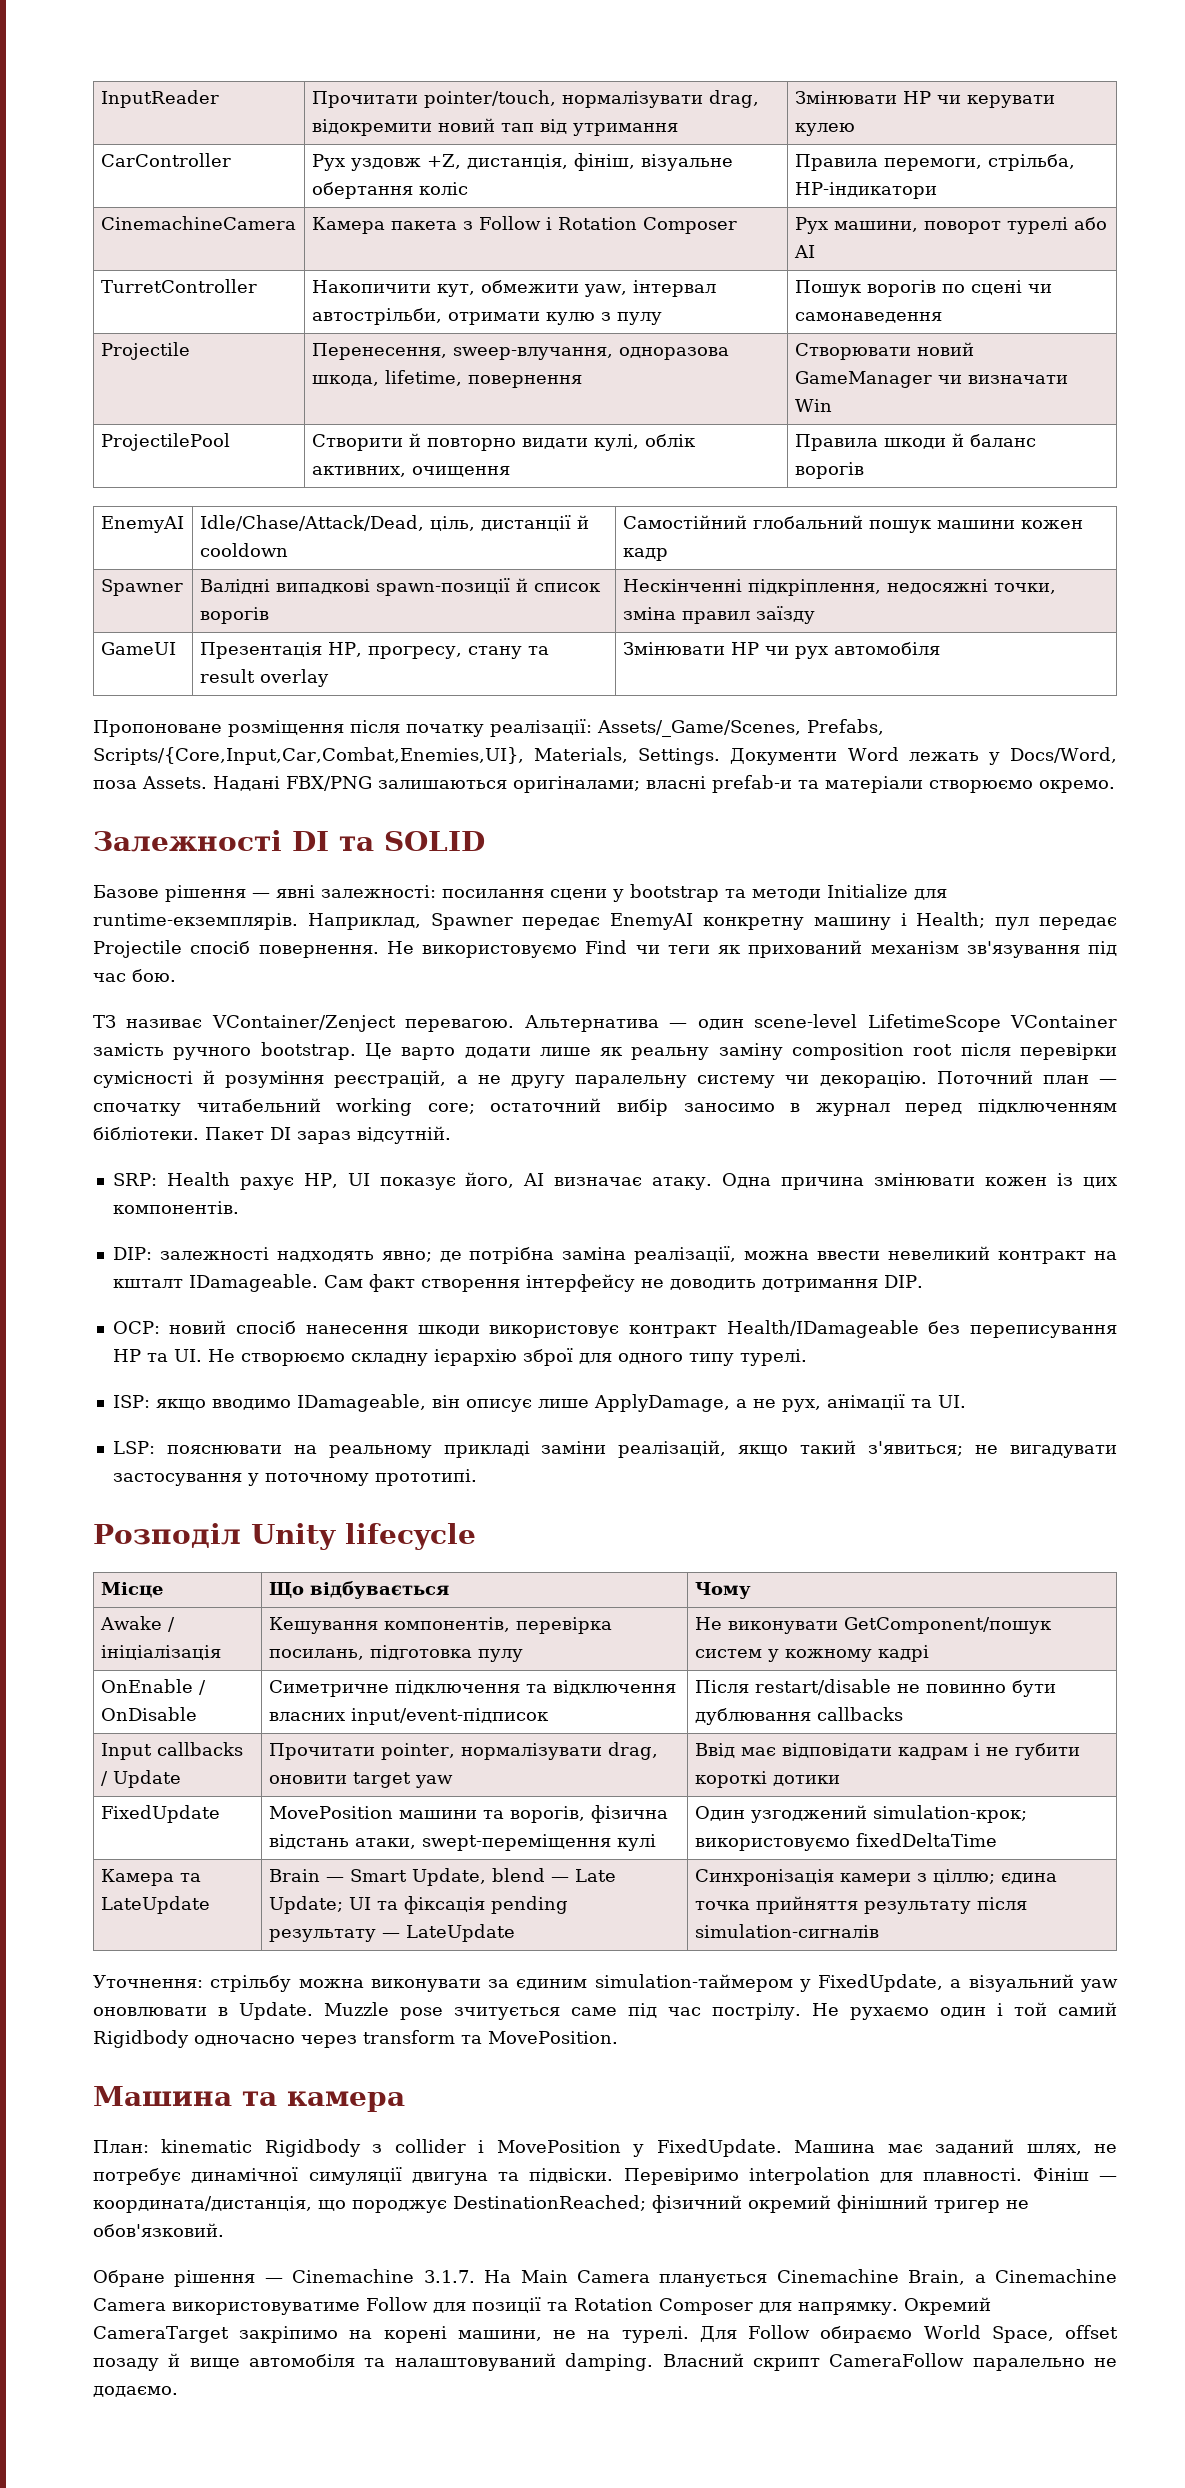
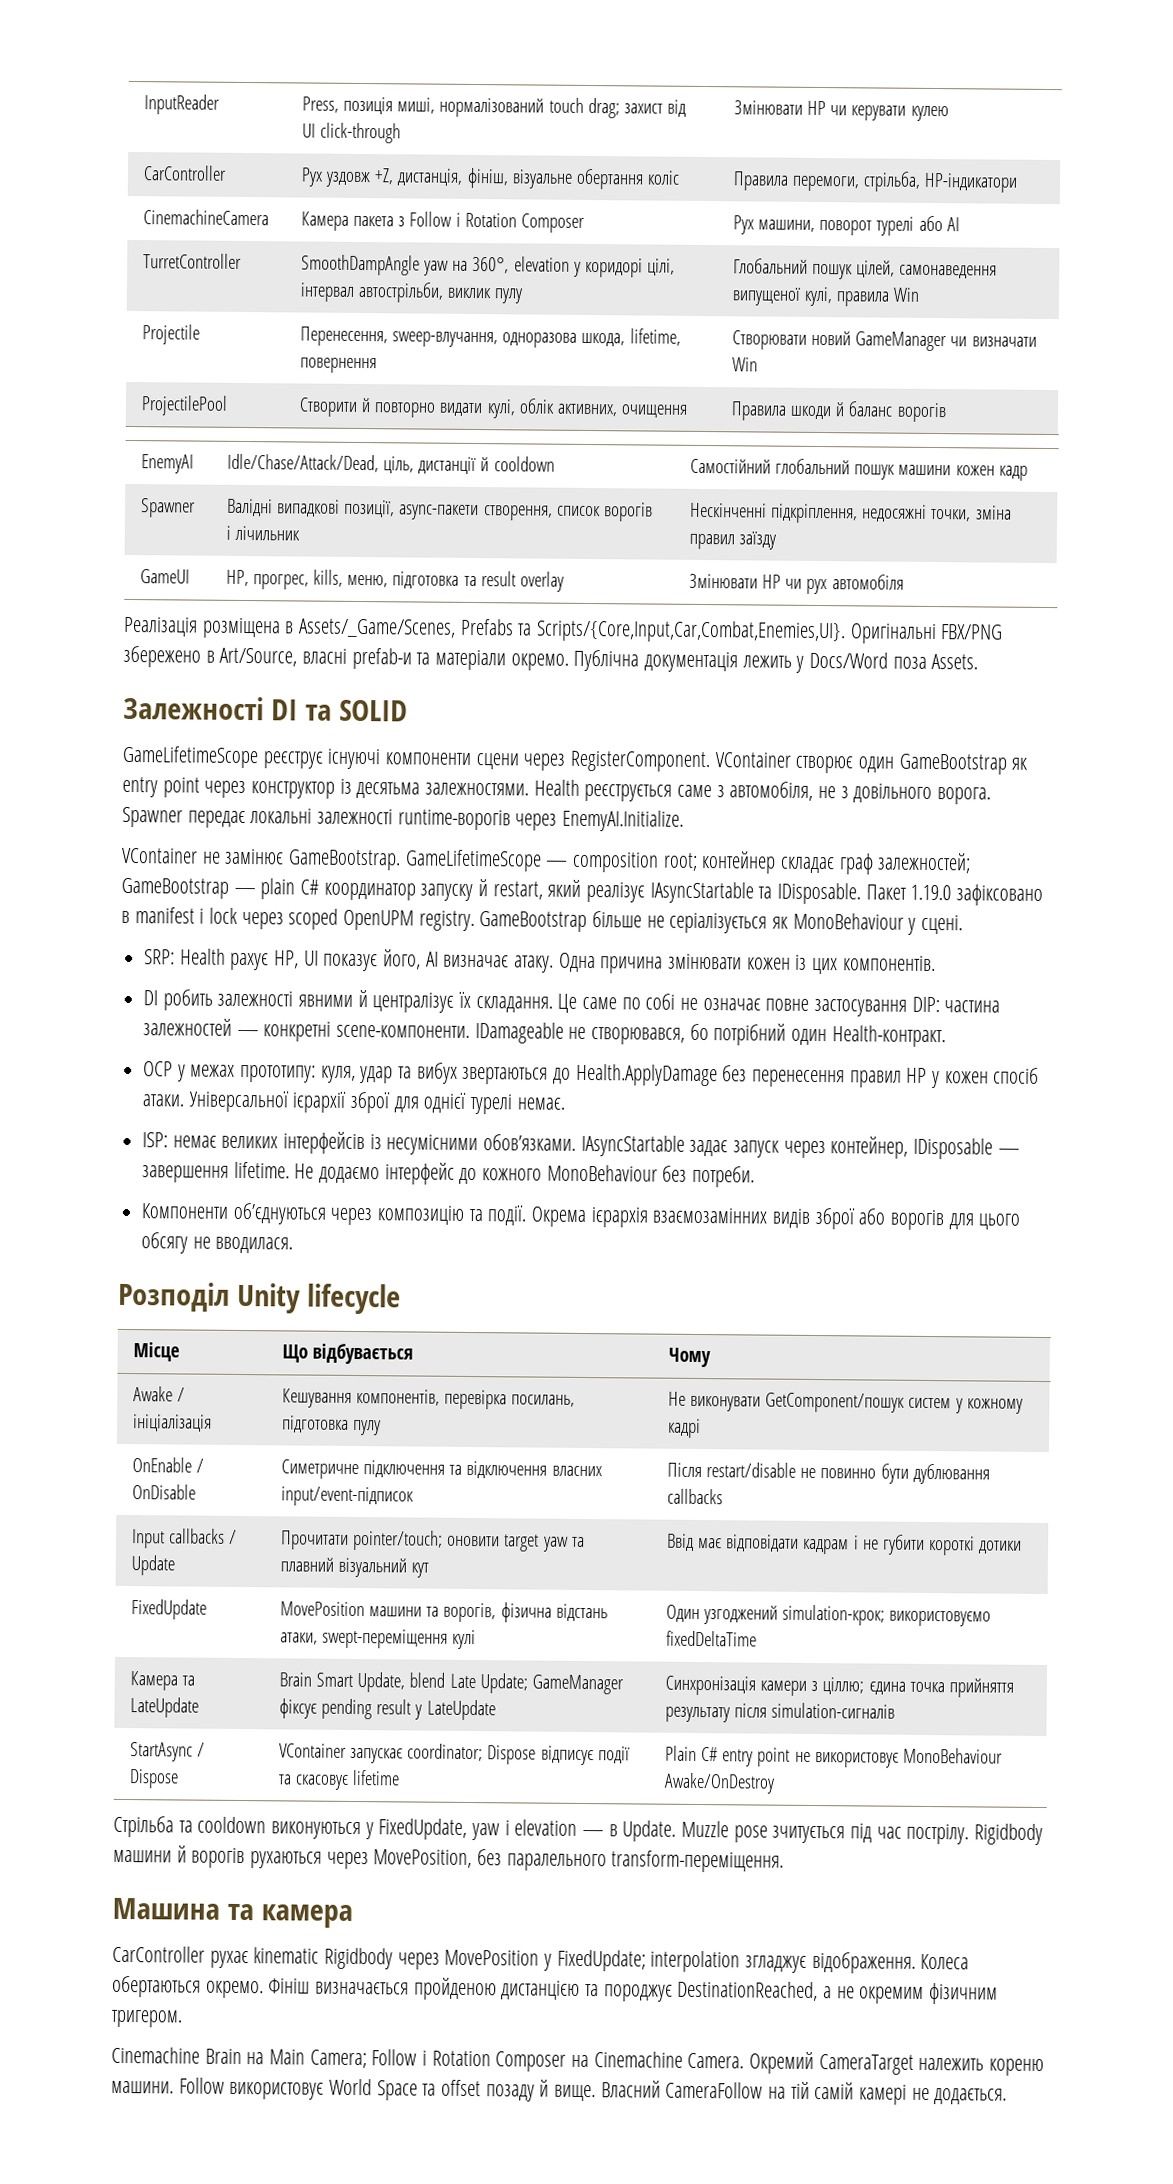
- InputReader | Прочитати pointer/touch, нормалізувати drag, відокремити новий тап від утримання | Змінювати HP чи керувати кулею
+ InputReader | Press, позиція миші, нормалізований touch drag; захист від UI click-through | Змінювати HP чи керувати кулею
- TurretController | Накопичити кут, обмежити yaw, інтервал автострільби, отримати кулю з пулу | Пошук ворогів по сцені чи самонаведення
+ TurretController | SmoothDampAngle yaw на 360°, elevation у коридорі цілі, інтервал автострільби, виклик пулу | Глобальний пошук цілей, самонаведення випущеної кулі, правила Win
- Spawner | Валідні випадкові spawn-позиції й список ворогів | Нескінченні підкріплення, недосяжні точки, зміна правил заїзду
+ Spawner | Валідні випадкові позиції, async-пакети створення, список ворогів і лічильник | Нескінченні підкріплення, недосяжні точки, зміна правил заїзду
- GameUI | Презентація HP, прогресу, стану та result overlay | Змінювати HP чи рух автомобіля
+ GameUI | HP, прогрес, kills, меню, підготовка та result overlay | Змінювати HP чи рух автомобіля
- Пропоноване розміщення після початку реалізації: Assets/_Game/Scenes, Prefabs, Scripts/{Core,Input,Car,Combat,Enemies,UI}, Materials, Settings. Документи Word лежать у Docs/Word, поза Assets. Надані FBX/PNG залишаються оригіналами; власні prefab-и та матеріали створюємо окремо.
+ Реалізація розміщена в Assets/_Game/Scenes, Prefabs та Scripts/{Core,Input,Car,Combat,Enemies,UI}. Оригінальні FBX/PNG збережено в Art/Source, власні prefab-и та матеріали окремо. Публічна документація лежить у Docs/Word поза Assets.
  Залежності DI та SOLID
- Базове рішення — явні залежності: посилання сцени у bootstrap та методи Initialize для runtime-екземплярів. Наприклад, Spawner передає EnemyAI конкретну машину і Health; пул передає Projectile спосіб повернення. Не використовуємо Find чи теги як прихований механізм зв'язування під час бою.
- ТЗ називає VContainer/Zenject перевагою. Альтернатива — один scene-level LifetimeScope VContainer замість ручного bootstrap. Це варто додати лише як реальну заміну composition root після перевірки сумісності й розуміння реєстрацій, а не другу паралельну систему чи декорацію. Поточний план — спочатку читабельний working core; остаточний вибір заносимо в журнал перед підключенням бібліотеки. Пакет DI зараз відсутній.
+ GameLifetimeScope реєструє існуючі компоненти сцени через RegisterComponent. VContainer створює один GameBootstrap як entry point через конструктор із десятьма залежностями. Health реєструється саме з автомобіля, не з довільного ворога. Spawner передає локальні залежності runtime-ворогів через EnemyAI.Initialize.
+ VContainer не замінює GameBootstrap. GameLifetimeScope — composition root; контейнер складає граф залежностей; GameBootstrap — plain C# координатор запуску й restart, який реалізує IAsyncStartable та IDisposable. Пакет 1.19.0 зафіксовано в manifest і lock через scoped OpenUPM registry. GameBootstrap більше не серіалізується як MonoBehaviour у сцені.
- DIP: залежності надходять явно; де потрібна заміна реалізації, можна ввести невеликий контракт на кшталт IDamageable. Сам факт створення інтерфейсу не доводить дотримання DIP.
- OCP: новий спосіб нанесення шкоди використовує контракт Health/IDamageable без переписування HP та UI. Не створюємо складну ієрархію зброї для одного типу турелі.
- ISP: якщо вводимо IDamageable, він описує лише ApplyDamage, а не рух, анімації та UI.
- LSP: пояснювати на реальному прикладі заміни реалізацій, якщо такий з'явиться; не вигадувати застосування у поточному прототипі.
+ DI робить залежності явними й централізує їх складання. Це саме по собі не означає повне застосування DIP: частина залежностей — конкретні scene-компоненти. IDamageable не створювався, бо потрібний один Health-контракт.
+ OCP у межах прототипу: куля, удар та вибух звертаються до Health.ApplyDamage без перенесення правил HP у кожен спосіб атаки. Універсальної ієрархії зброї для однієї турелі немає.
+ ISP: немає великих інтерфейсів із несумісними обов’язками. IAsyncStartable задає запуск через контейнер, IDisposable — завершення lifetime. Не додаємо інтерфейс до кожного MonoBehaviour без потреби.
+ Компоненти об’єднуються через композицію та події. Окрема ієрархія взаємозамінних видів зброї або ворогів для цього обсягу не вводилася.
- Input callbacks / Update | Прочитати pointer, нормалізувати drag, оновити target yaw | Ввід має відповідати кадрам і не губити короткі дотики
+ Input callbacks / Update | Прочитати pointer/touch; оновити target yaw та плавний візуальний кут | Ввід має відповідати кадрам і не губити короткі дотики
- Камера та LateUpdate | Brain — Smart Update, blend — Late Update; UI та фіксація pending результату — LateUpdate | Синхронізація камери з ціллю; єдина точка прийняття результату після simulation-сигналів
+ Камера та LateUpdate | Brain Smart Update, blend Late Update; GameManager фіксує pending result у LateUpdate | Синхронізація камери з ціллю; єдина точка прийняття результату після simulation-сигналів
- Уточнення: стрільбу можна виконувати за єдиним simulation-таймером у FixedUpdate, а візуальний yaw оновлювати в Update.
+ StartAsync / Dispose | VContainer запускає coordinator; Dispose відписує події та скасовує lifetime | Plain C# entry point не використовує MonoBehaviour Awake/OnDestroy
+ Стрільба та cooldown виконуються у FixedUpdate, yaw і elevation — в Update.
- Muzzle pose зчитується саме під час пострілу.
+ Muzzle pose зчитується під час пострілу.
- Не рухаємо один і той самий Rigidbody одночасно через transform та MovePosition.
+ Rigidbody машини й ворогів рухаються через MovePosition, без паралельного transform-переміщення.
  Машина та камера
- План: kinematic Rigidbody з collider і MovePosition у FixedUpdate. Машина має заданий шлях, не потребує динамічної симуляції двигуна та підвіски. Перевіримо interpolation для плавності. Фініш — координата/дистанція, що породжує DestinationReached; фізичний окремий фінішний тригер не обов'язковий.
- Обране рішення — Cinemachine 3.1.7. На Main Camera планується Cinemachine Brain, а Cinemachine Camera використовуватиме Follow для позиції та Rotation Composer для напрямку. Окремий CameraTarget закріпимо на корені машини, не на турелі. Для Follow обираємо World Space, offset позаду й вище автомобіля та налаштовуваний damping. Власний скрипт CameraFollow паралельно не додаємо.
+ CarController рухає kinematic Rigidbody через MovePosition у FixedUpdate; interpolation згладжує відображення. Колеса обертаються окремо. Фініш визначається пройденою дистанцією та породжує DestinationReached, а не окремим фізичним тригером.
+ Cinemachine Brain на Main Camera; Follow і Rotation Composer на Cinemachine Camera. Окремий CameraTarget належить кореню машини. Follow використовує World Space та offset позаду й вище. Власний CameraFollow на тій самій камері не додається.

